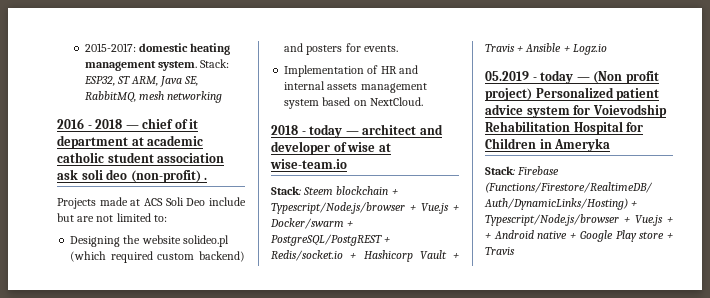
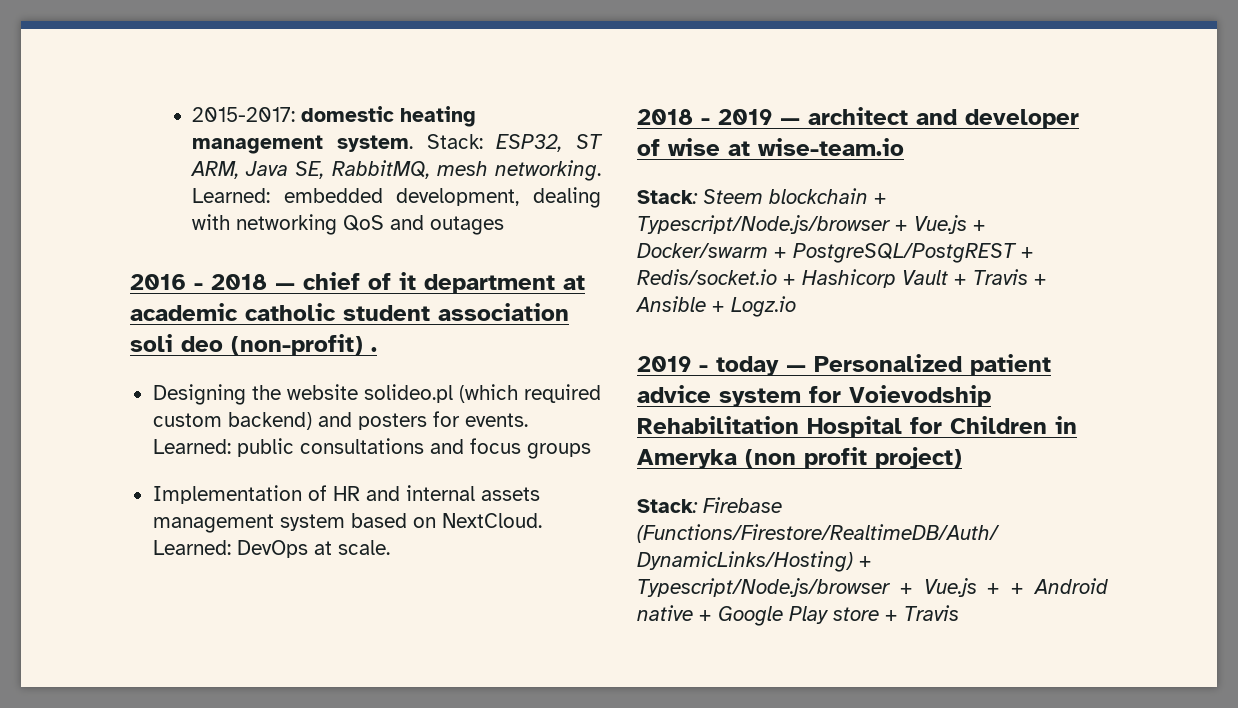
- Stack: ESP32, ST ARM, Java SE, RabbitMQ, mesh networking
+ Stack: ESP32, ST ARM, Java SE, RabbitMQ, mesh networking. Learned: embedded development, dealing with networking QoS and outages
- 2016 - 2018 — chief of it department at academic catholic student association ask soli deo (non-profit) .
+ 2016 - 2018 — chief of it department at academic catholic student association soli deo (non-profit) .
- Projects made at ACS Soli Deo include but are not limited to:
+ Learned: public consultations and focus groups
+ Learned: DevOps at scale.
- 2018 - today — architect and developer of wise at wise-team.io
+ 2018 - 2019 — architect and developer of wise at wise-team.io
- 05.2019 - today — (Non profit project) Personalized patient advice system for Voievodship Rehabilitation Hospital for Children in Ameryka
+ 2019 - today — Personalized patient advice system for Voievodship Rehabilitation Hospital for Children in Ameryka (non profit project)

